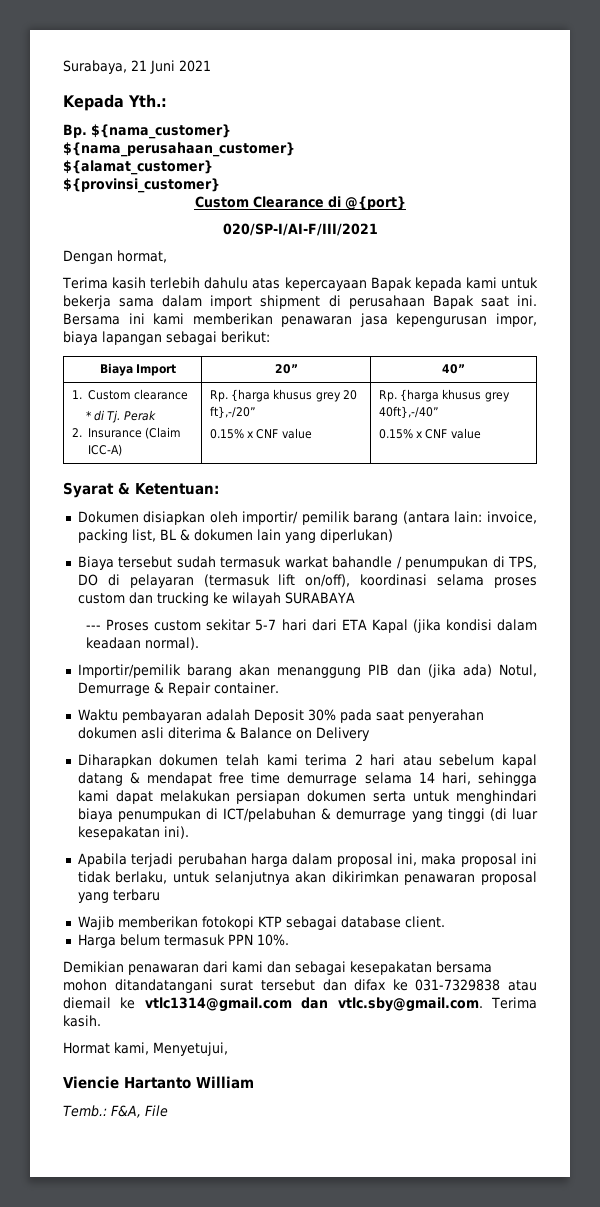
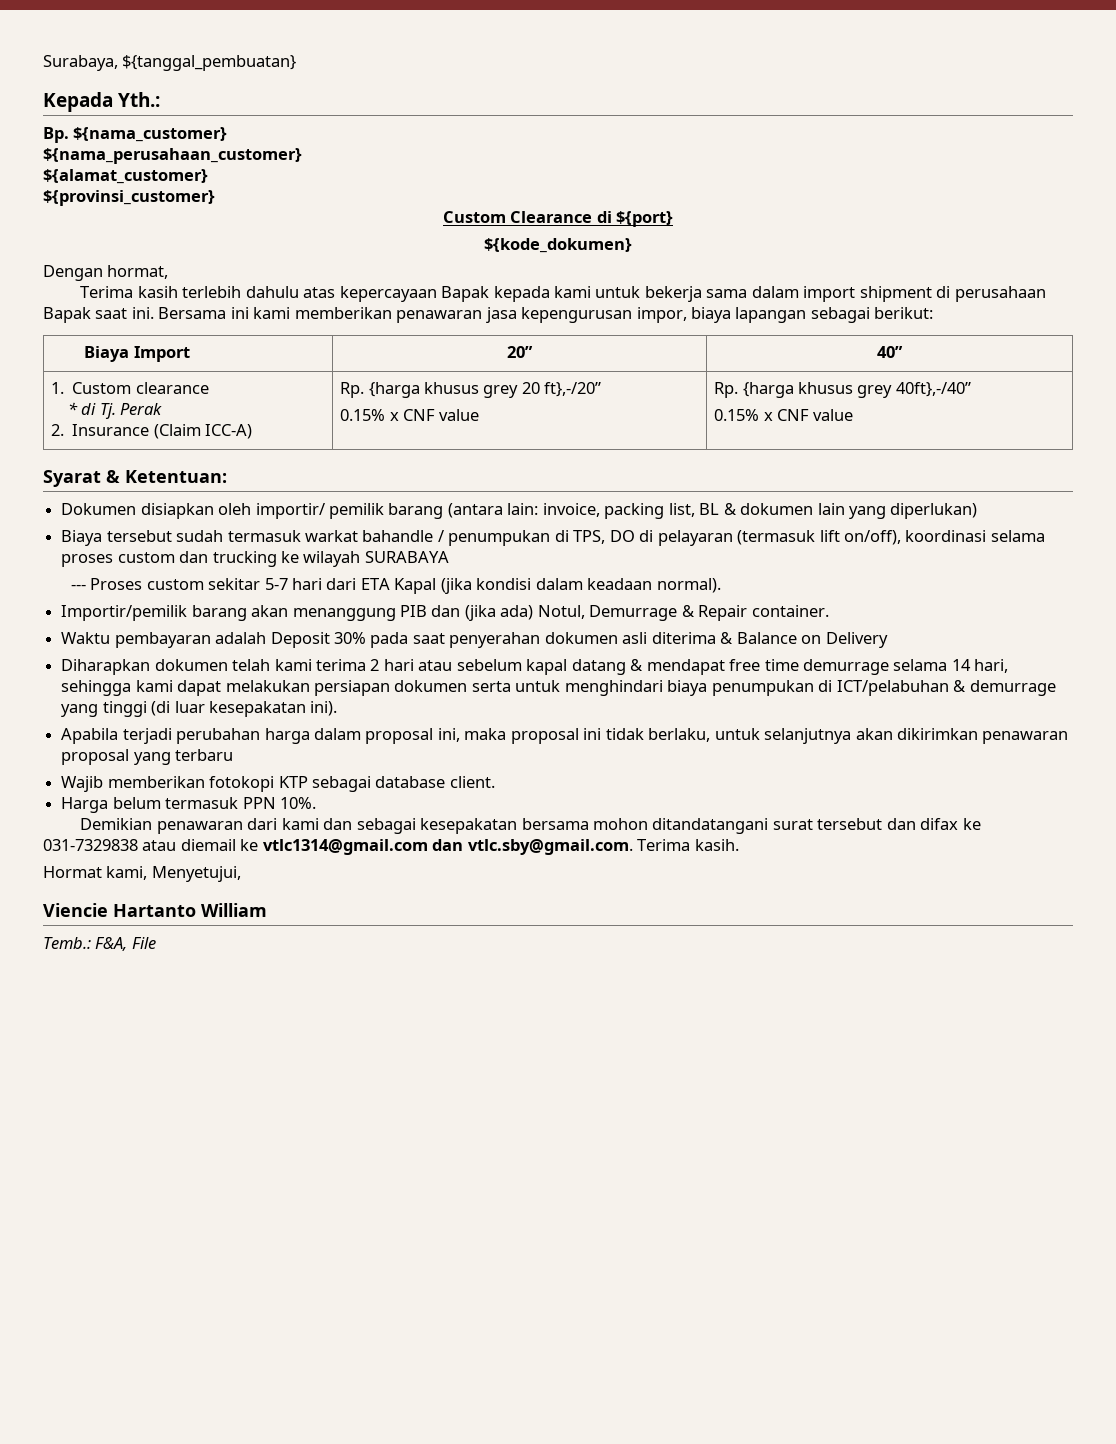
- Surabaya, 21 Juni 2021
+ Surabaya, ${tanggal_pembuatan}
- Custom Clearance di @{port}
- 020/SP-I/AI-F/III/2021
+ Custom Clearance di ${port}
+ ${kode_dokumen}

